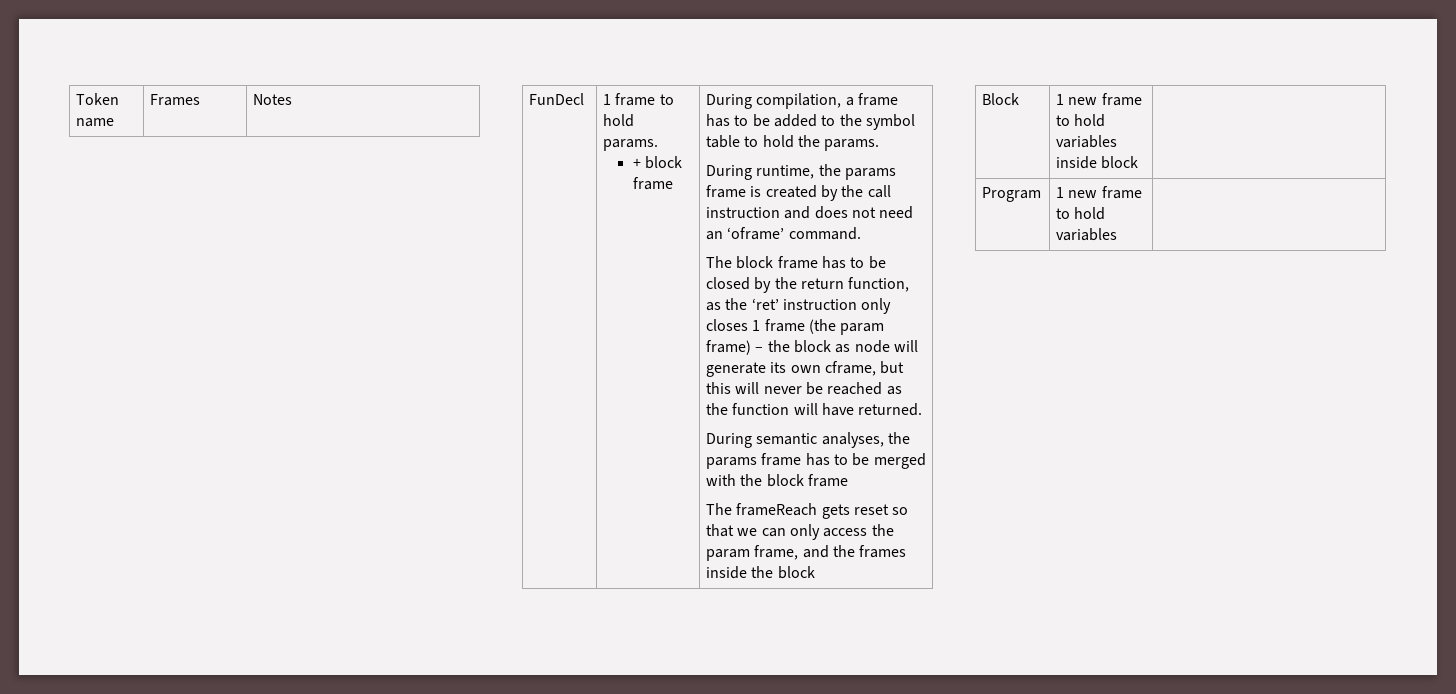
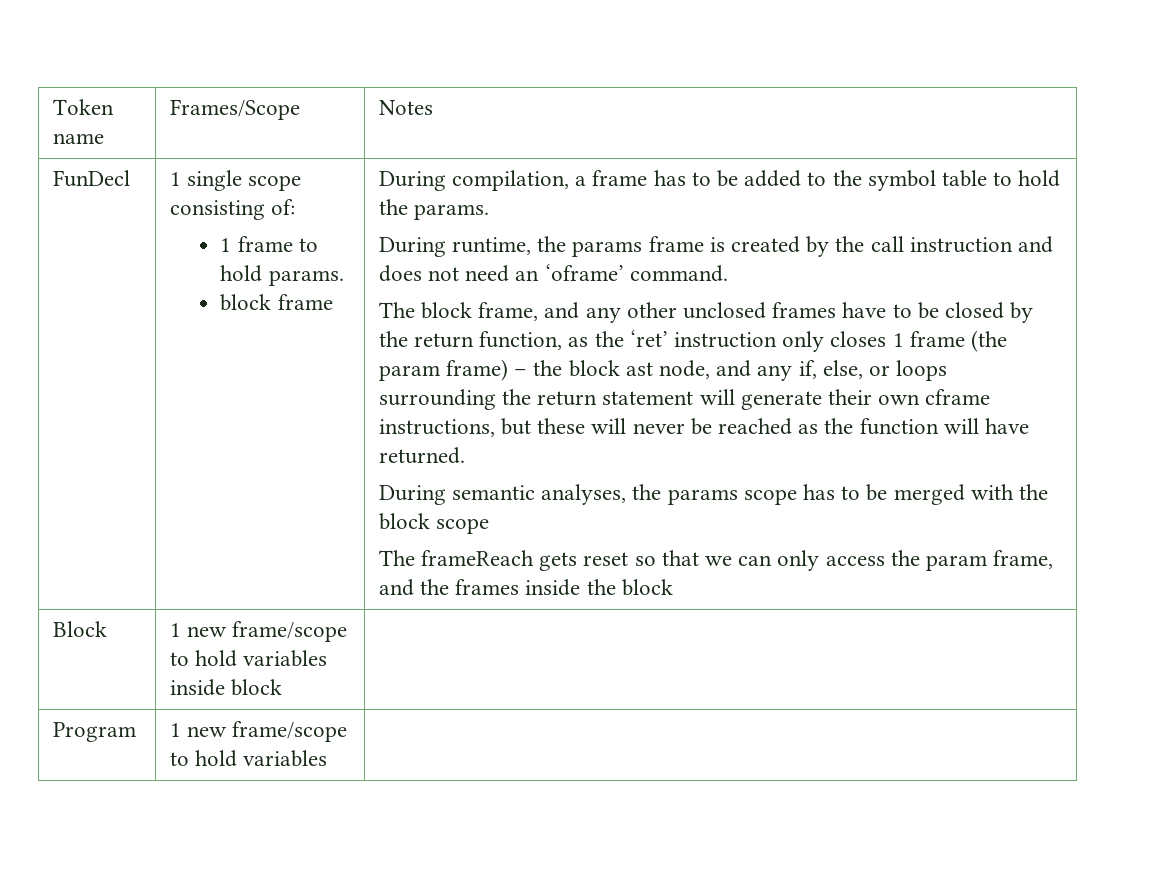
- Token name | Frames | Notes
+ Token name | Frames/Scope | Notes
+ 1 single scope consisting of:
- + block frame
+ block frame
- The block frame has to be closed by the return function, as the ‘ret’ instruction only closes 1 frame (the param frame) – the block as node will generate its own cframe, but this will never be reached as the function will have returned.
+ The block frame, and any other unclosed frames have to be closed by the return function, as the ‘ret’ instruction only closes 1 frame (the param frame) – the block ast node, and any if, else, or loops surrounding the return statement will generate their own cframe instructions, but these will never be reached as the function will have returned.
- During semantic analyses, the params frame has to be merged with the block frame
+ During semantic analyses, the params scope has to be merged with the block scope
- Block | 1 new frame to hold variables inside block |
+ Block | 1 new frame/scope to hold variables inside block |
- Program | 1 new frame to hold variables |
+ Program | 1 new frame/scope to hold variables |

